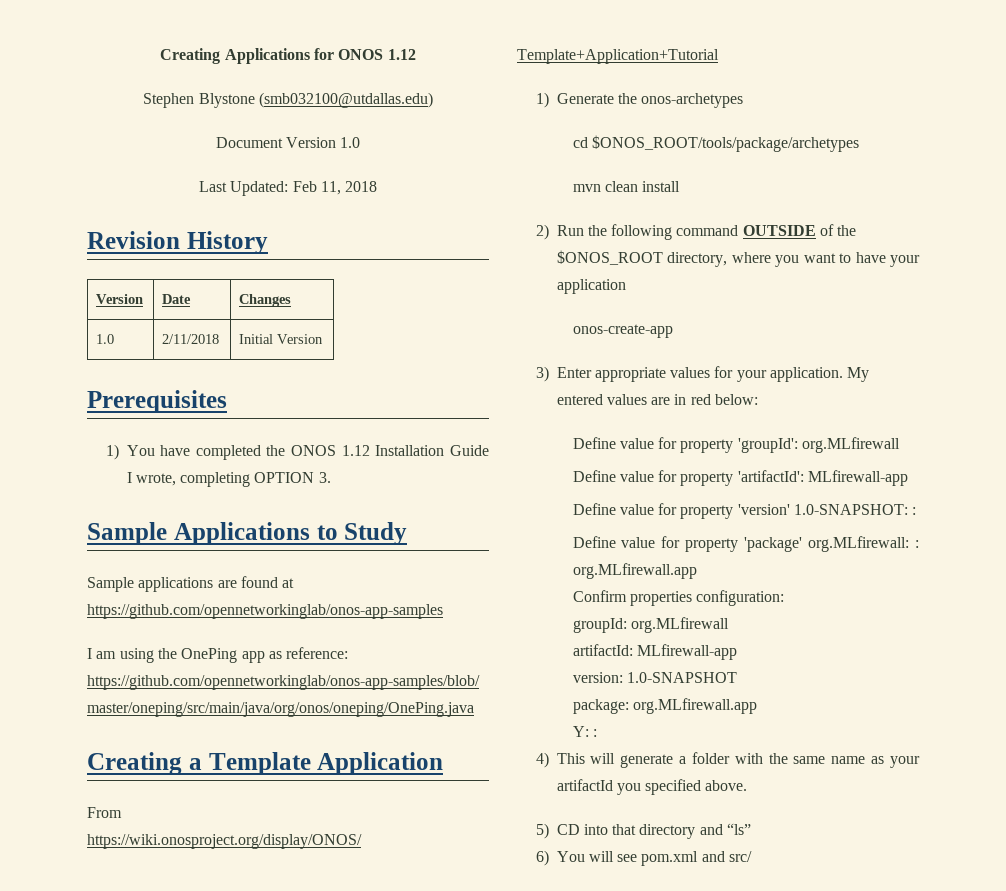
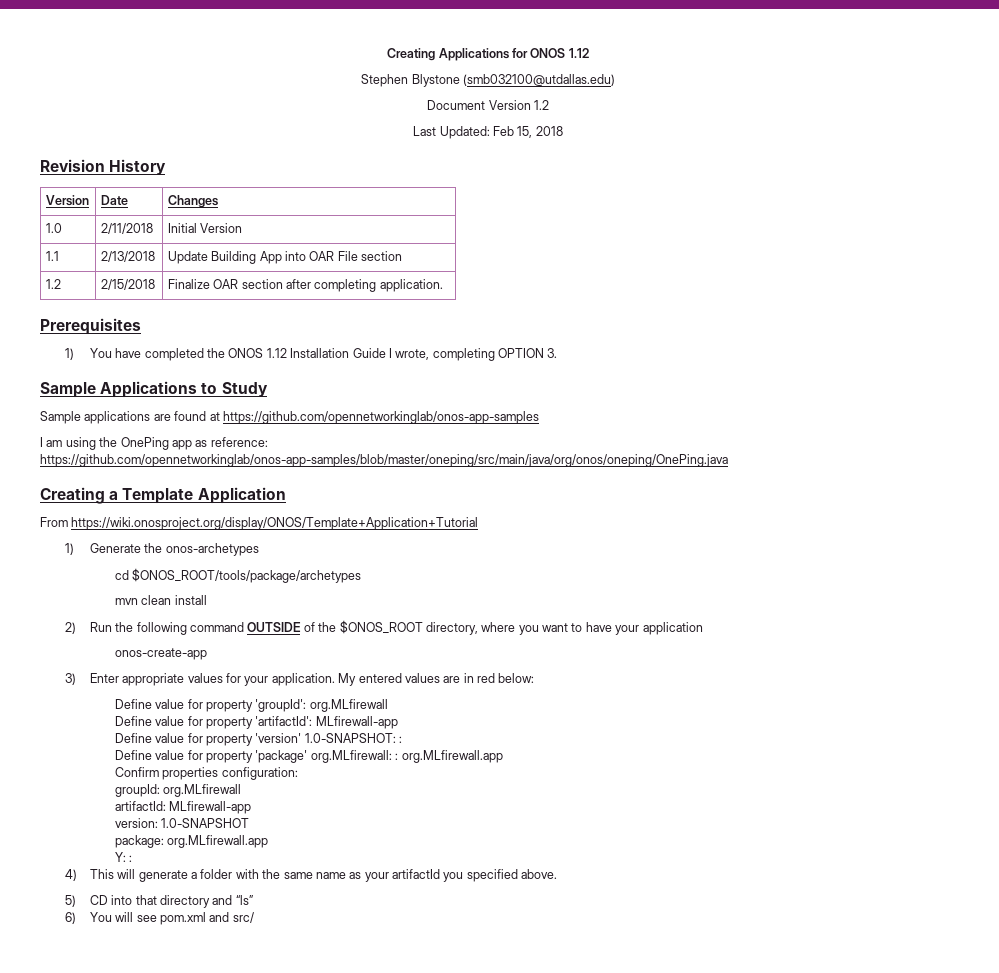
- Document Version 1.0
+ Document Version 1.2
- Last Updated: Feb 11, 2018
+ Last Updated: Feb 15, 2018
+ 1.1 | 2/13/2018 | Update Building App into OAR File section
+ 1.2 | 2/15/2018 | Finalize OAR section after completing application.

